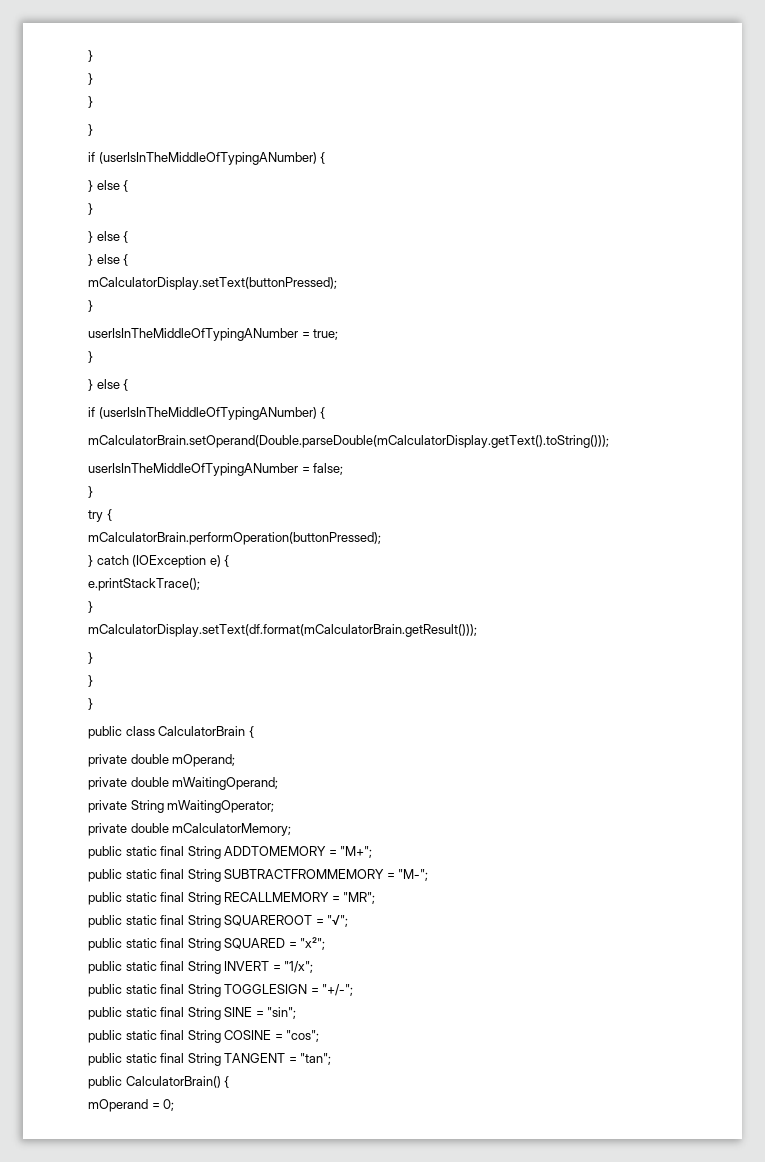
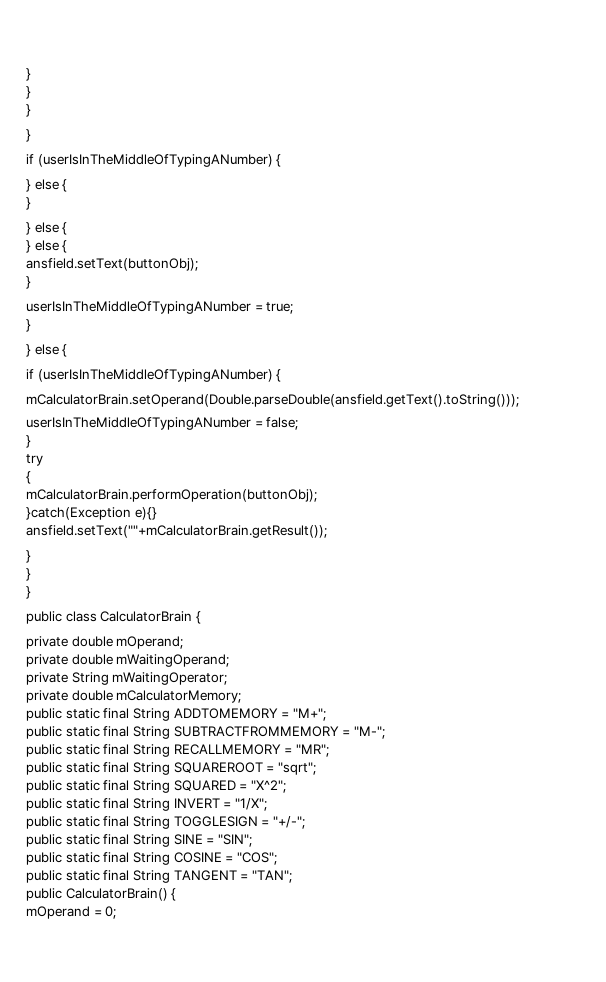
- mCalculatorDisplay.setText(buttonPressed);
+ ansfield.setText(buttonObj);
- mCalculatorBrain.setOperand(Double.parseDouble(mCalculatorDisplay.getText().toString()));
+ mCalculatorBrain.setOperand(Double.parseDouble(ansfield.getText().toString()));
- try {
- mCalculatorBrain.performOperation(buttonPressed);
- } catch (IOException e) {
- e.printStackTrace();
- }
- mCalculatorDisplay.setText(df.format(mCalculatorBrain.getResult()));
+ try
+ {
+ mCalculatorBrain.performOperation(buttonObj);
+ }catch(Exception e){}
+ ansfield.setText(""+mCalculatorBrain.getResult());
- public static final String SQUAREROOT = "√";
+ public static final String SQUAREROOT = "sqrt";
- public static final String SQUARED = "x²";
+ public static final String SQUARED = "X^2";
- public static final String INVERT = "1/x";
+ public static final String INVERT = "1/X";
- public static final String SINE = "sin";
+ public static final String SINE = "SIN";
- public static final String COSINE = "cos";
+ public static final String COSINE = "COS";
- public static final String TANGENT = "tan";
+ public static final String TANGENT = "TAN";

